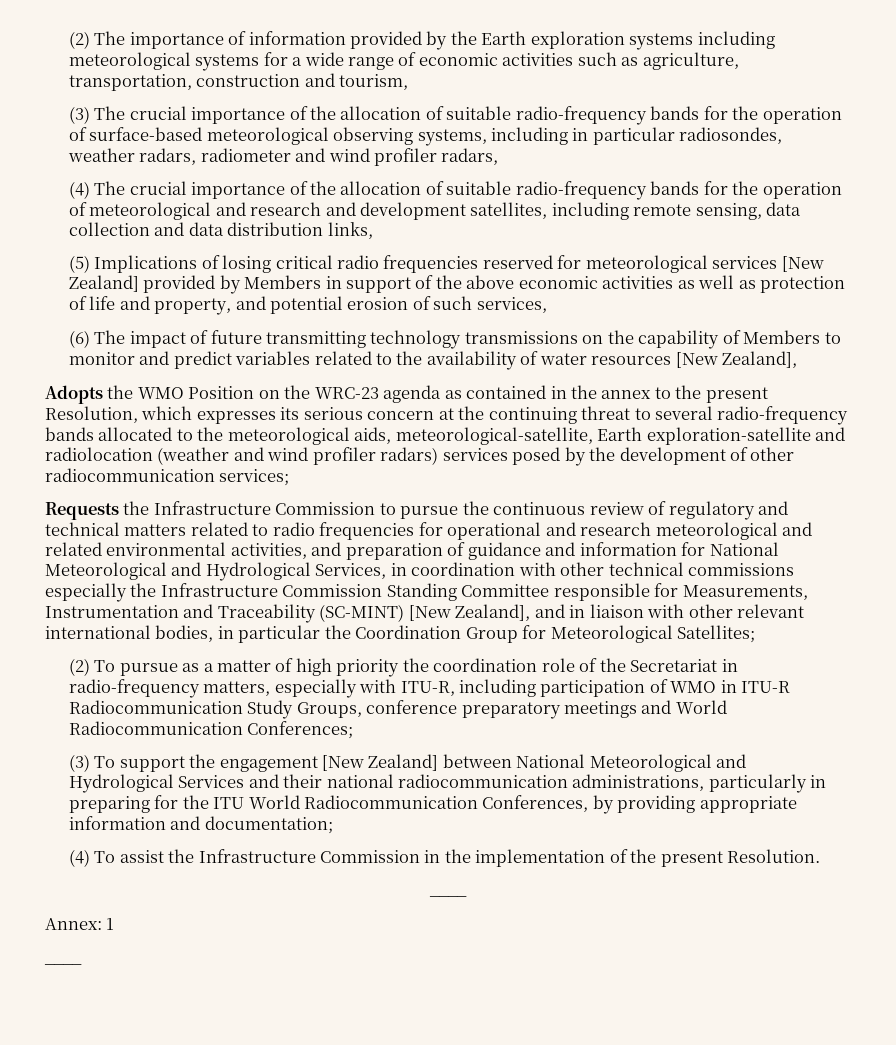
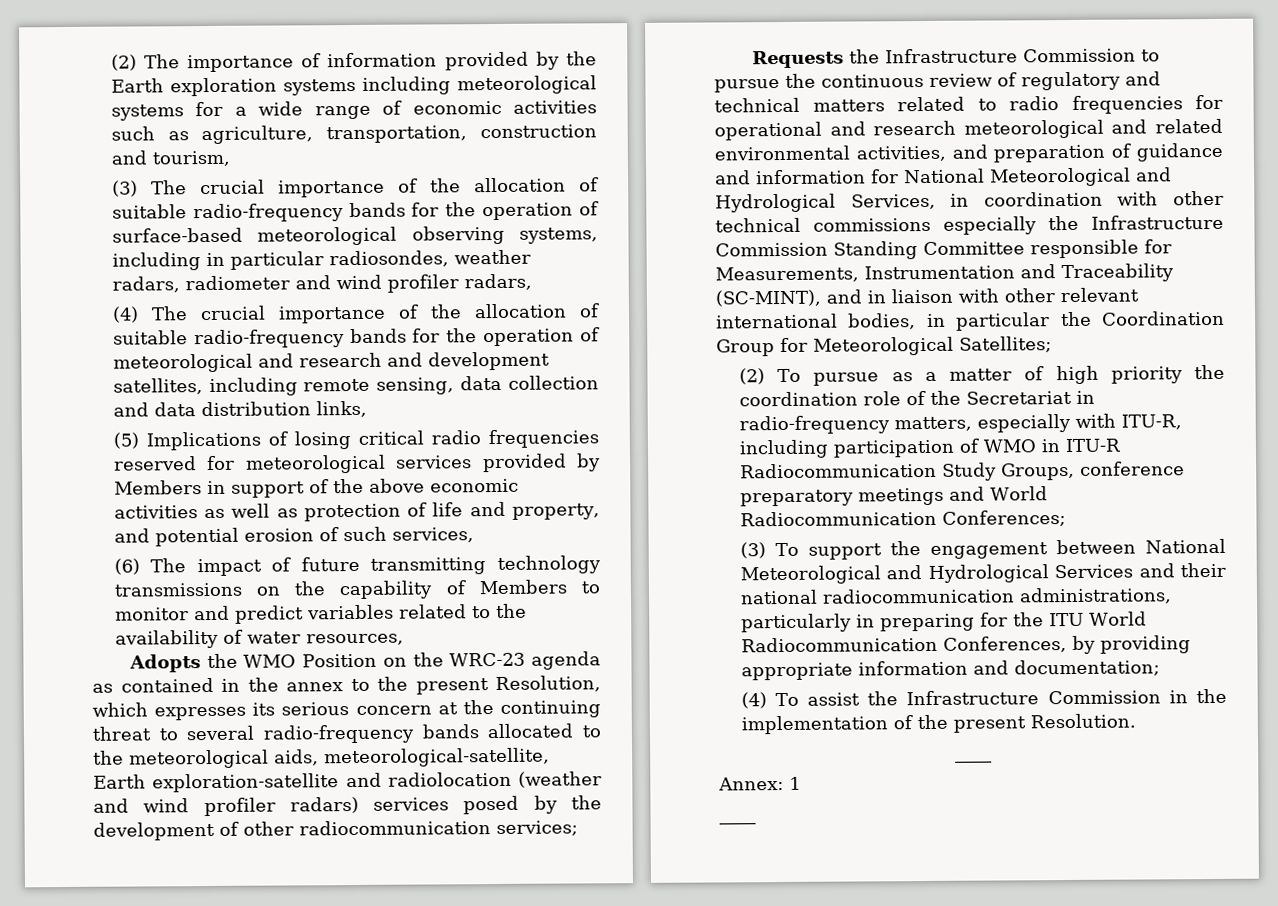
- (5) Implications of losing critical radio frequencies reserved for meteorological services [New Zealand] provided by Members in support of the above economic activities as well as protection of life and property, and potential erosion of such services,
+ (5) Implications of losing critical radio frequencies reserved for meteorological services provided by Members in support of the above economic activities as well as protection of life and property, and potential erosion of such services,
- (6) The impact of future transmitting technology transmissions on the capability of Members to monitor and predict variables related to the availability of water resources [New Zealand],
+ (6) The impact of future transmitting technology transmissions on the capability of Members to monitor and predict variables related to the availability of water resources,
- Requests the Infrastructure Commission to pursue the continuous review of regulatory and technical matters related to radio frequencies for operational and research meteorological and related environmental activities, and preparation of guidance and information for National Meteorological and Hydrological Services, in coordination with other technical commissions especially the Infrastructure Commission Standing Committee responsible for Measurements, Instrumentation and Traceability (SC-MINT) [New Zealand], and in liaison with other relevant international bodies, in particular the Coordination Group for Meteorological Satellites;
+ Requests the Infrastructure Commission to pursue the continuous review of regulatory and technical matters related to radio frequencies for operational and research meteorological and related environmental activities, and preparation of guidance and information for National Meteorological and Hydrological Services, in coordination with other technical commissions especially the Infrastructure Commission Standing Committee responsible for Measurements, Instrumentation and Traceability (SC-MINT), and in liaison with other relevant international bodies, in particular the Coordination Group for Meteorological Satellites;
- (3) To support the engagement [New Zealand] between National Meteorological and Hydrological Services and their national radiocommunication administrations, particularly in preparing for the ITU World Radiocommunication Conferences, by providing appropriate information and documentation;
+ (3) To support the engagement between National Meteorological and Hydrological Services and their national radiocommunication administrations, particularly in preparing for the ITU World Radiocommunication Conferences, by providing appropriate information and documentation;

